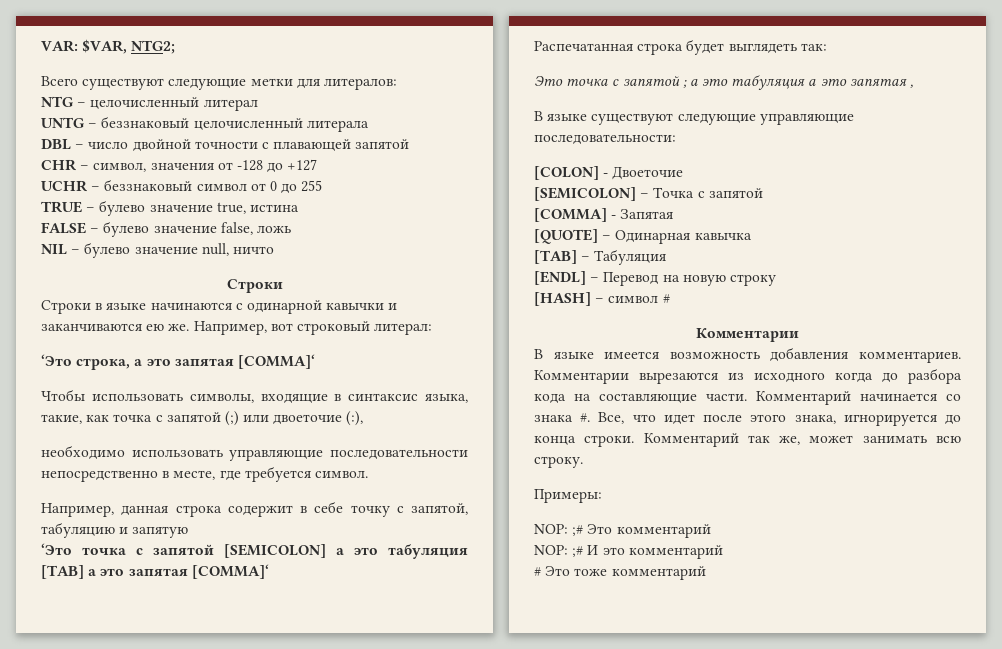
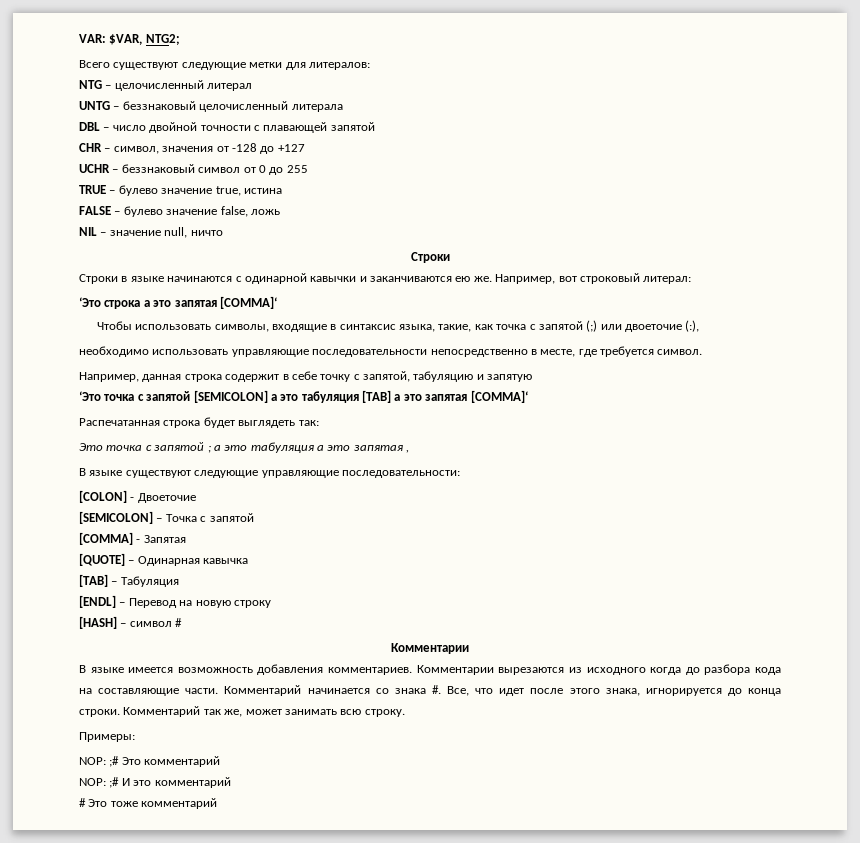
- NIL – булево значение null, ничто
+ NIL – значение null, ничто
- ‘Это строка, а это запятая [COMMA]‘
+ ‘Это строка а это запятая [COMMA]‘

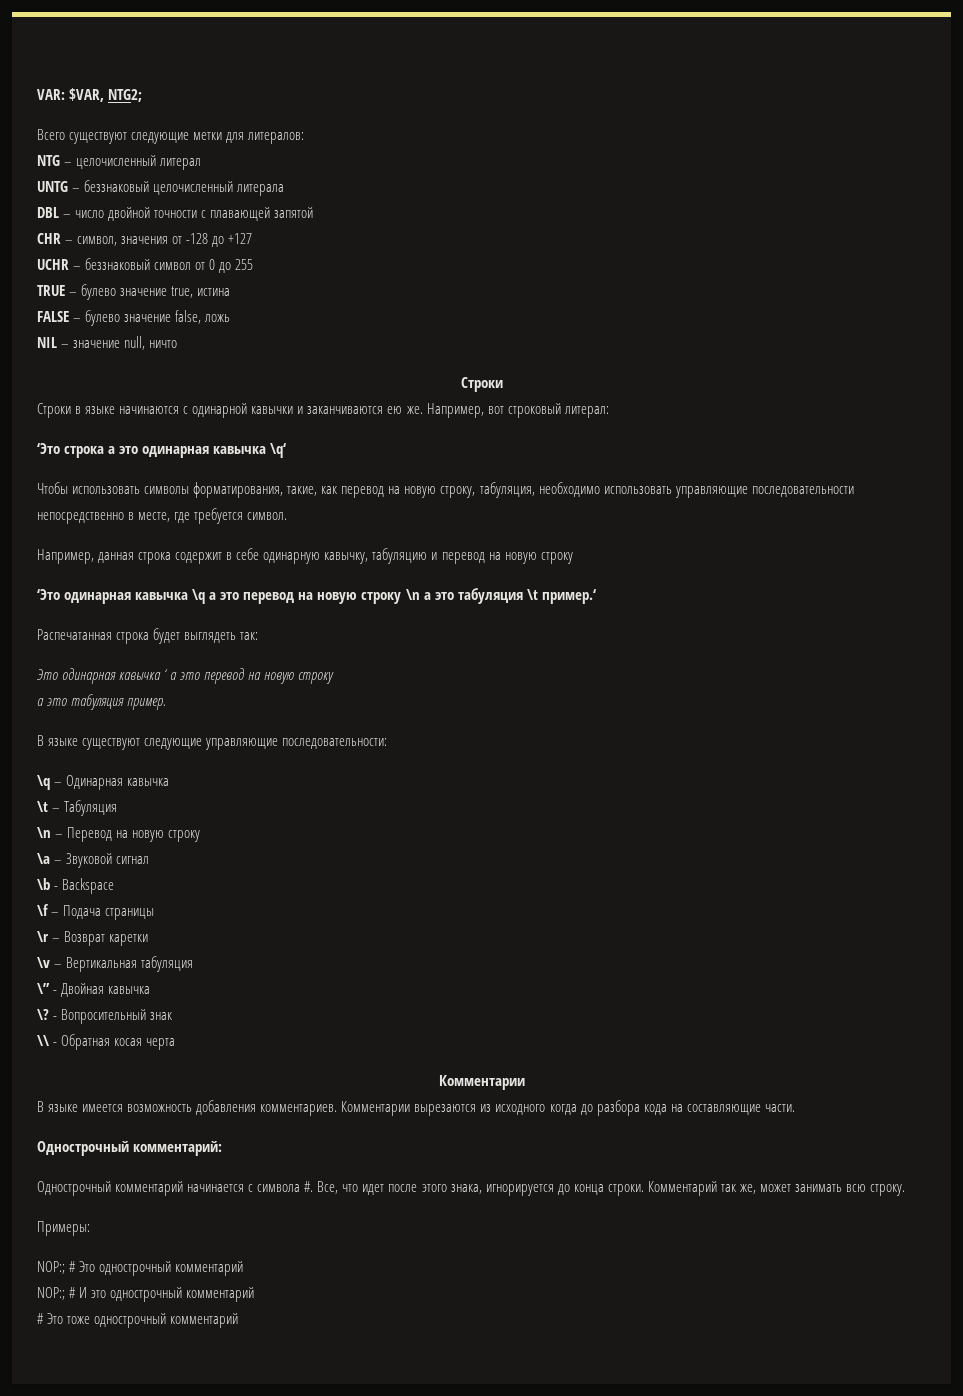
- ‘Это строка а это запятая [COMMA]‘
+ ‘Это строка а это одинарная кавычка \q‘
- Чтобы использовать символы, входящие в синтаксис языка, такие, как точка с запятой (;) или двоеточие (:),
- необходимо использовать управляющие последовательности непосредственно в месте, где требуется символ.
+ Чтобы использовать символы форматирования, такие, как перевод на новую строку, табуляция, необходимо использовать управляющие последовательности непосредственно в месте, где требуется символ.
- Например, данная строка содержит в себе точку с запятой, табуляцию и запятую
- ‘Это точка с запятой [SEMICOLON] а это табуляция [TAB] а это запятая [COMMA]‘
+ Например, данная строка содержит в себе одинарную кавычку, табуляцию и перевод на новую строку
+ ‘Это одинарная кавычка \q а это перевод на новую строку \n а это табуляция \t пример.‘
- Это точка с запятой ; а это табуляция а это запятая ,
+ Это одинарная кавычка ‘ а это перевод на новую строку
+ а это табуляция пример.
- [COLON] - Двоеточие
- [SEMICOLON] – Точка с запятой
- [COMMA] - Запятая
- [QUOTE] – Одинарная кавычка
+ \q – Одинарная кавычка
- [TAB] – Табуляция
+ \t – Табуляция
- [ENDL] – Перевод на новую строку
+ \n – Перевод на новую строку
- [HASH] – символ #
+ \a – Звуковой сигнал
+ \b - Backspace
+ \f – Подача страницы
+ \r – Возврат каретки
+ \v – Вертикальная табуляция
+ \” - Двойная кавычка
+ \? - Вопросительный знак
+ \\ - Обратная косая черта
- Комментарии вырезаются из исходного когда до разбора кода на составляющие части. Комментарий начинается со знака #.
+ Комментарии вырезаются из исходного когда до разбора кода на составляющие части.
+ Однострочный комментарий:
+ Однострочный комментарий начинается с символа #.
- NOP: ;# Это комментарий
- NOP: ;# И это комментарий
+ NOP:; # Это однострочный комментарий
+ NOP:; # И это однострочный комментарий
- # Это тоже комментарий
+ # Это тоже однострочный комментарий

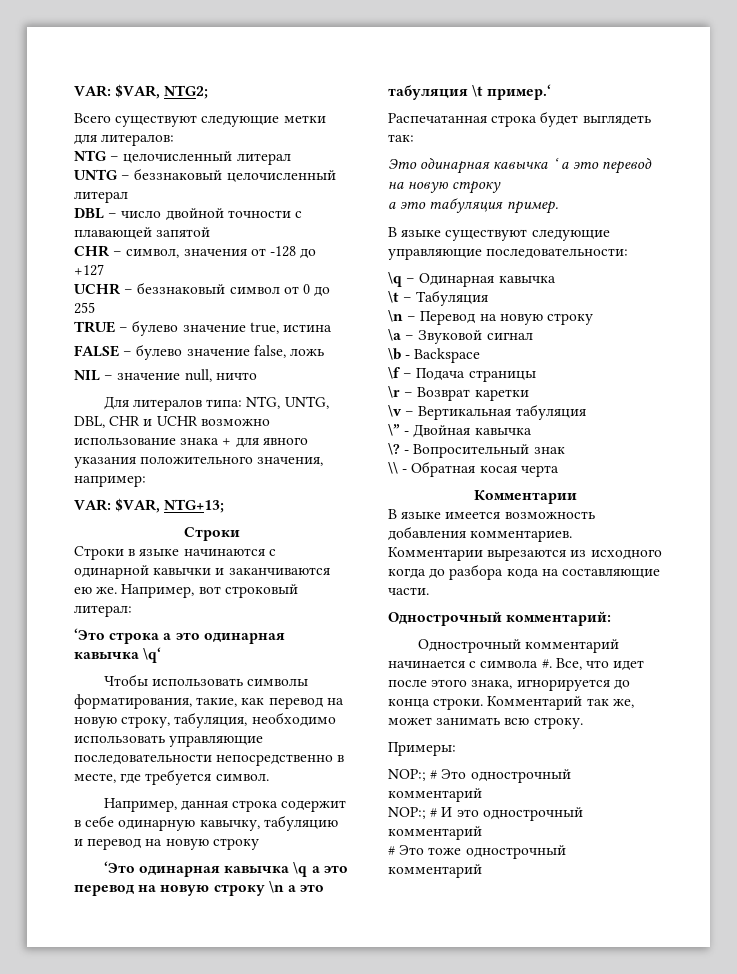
- UNTG – беззнаковый целочисленный литерала
+ UNTG – беззнаковый целочисленный литерал
+ Для литералов типа: NTG, UNTG, DBL, CHR и UCHR возможно использование знака + для явного указания положительного значения, например:
+ VAR: $VAR, NTG+13;

